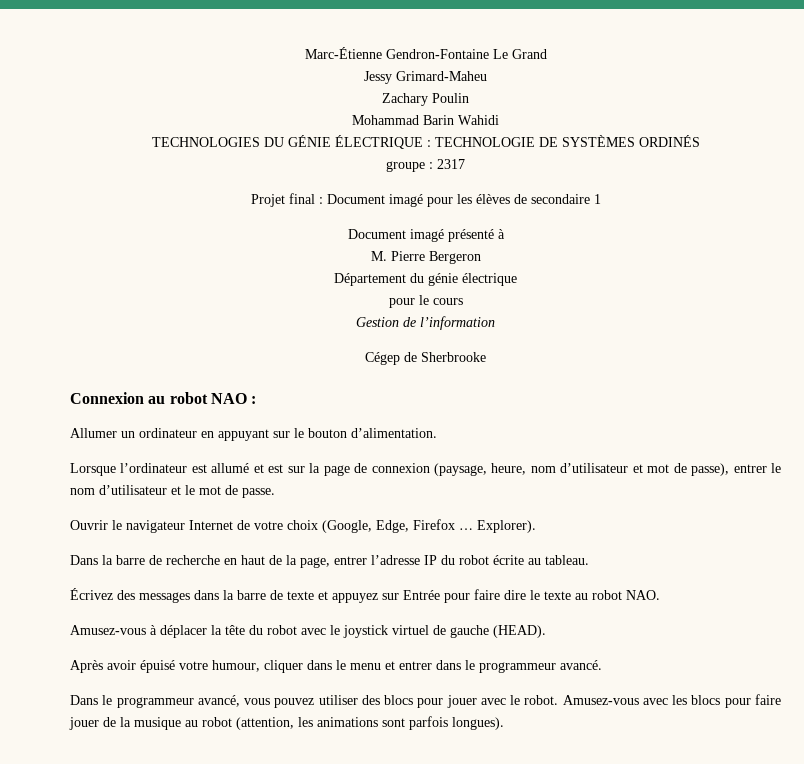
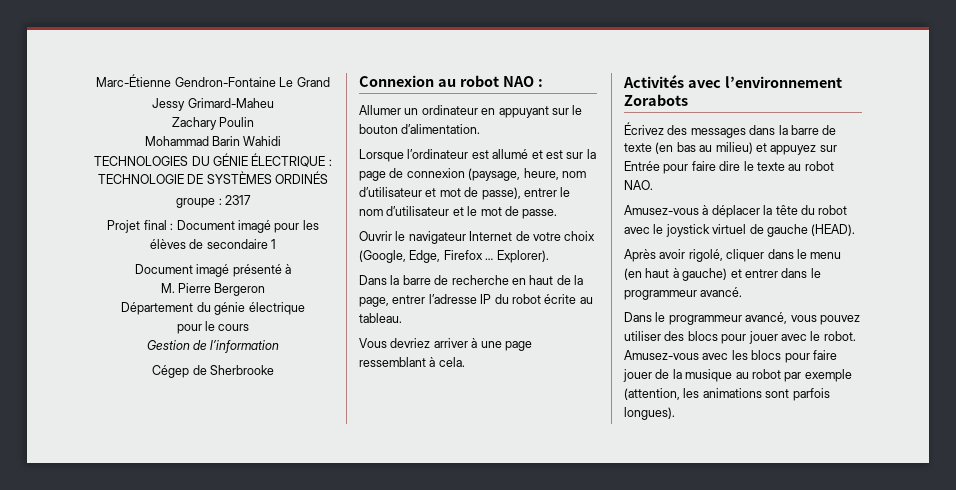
+ Vous devriez arriver à une page ressemblant à cela.
+ Activités avec l’environnement Zorabots
- Écrivez des messages dans la barre de texte et appuyez sur Entrée pour faire dire le texte au robot NAO.
+ Écrivez des messages dans la barre de texte (en bas au milieu) et appuyez sur Entrée pour faire dire le texte au robot NAO.
- Après avoir épuisé votre humour, cliquer dans le menu et entrer dans le programmeur avancé.
+ Après avoir rigolé, cliquer dans le menu (en haut à gauche) et entrer dans le programmeur avancé.
- Amusez-vous avec les blocs pour faire jouer de la musique au robot (attention, les animations sont parfois longues).
+ Amusez-vous avec les blocs pour faire jouer de la musique au robot par exemple (attention, les animations sont parfois longues).

